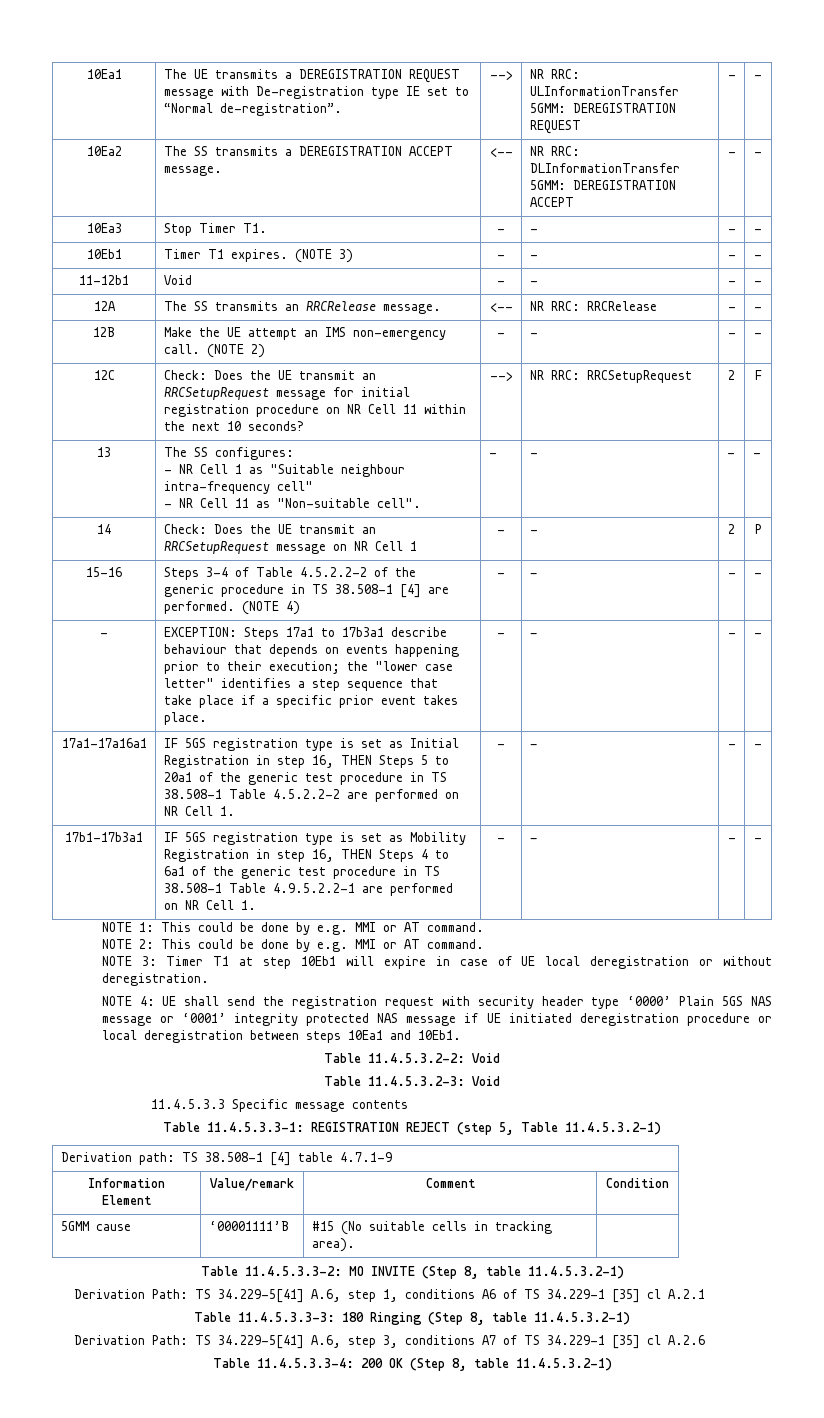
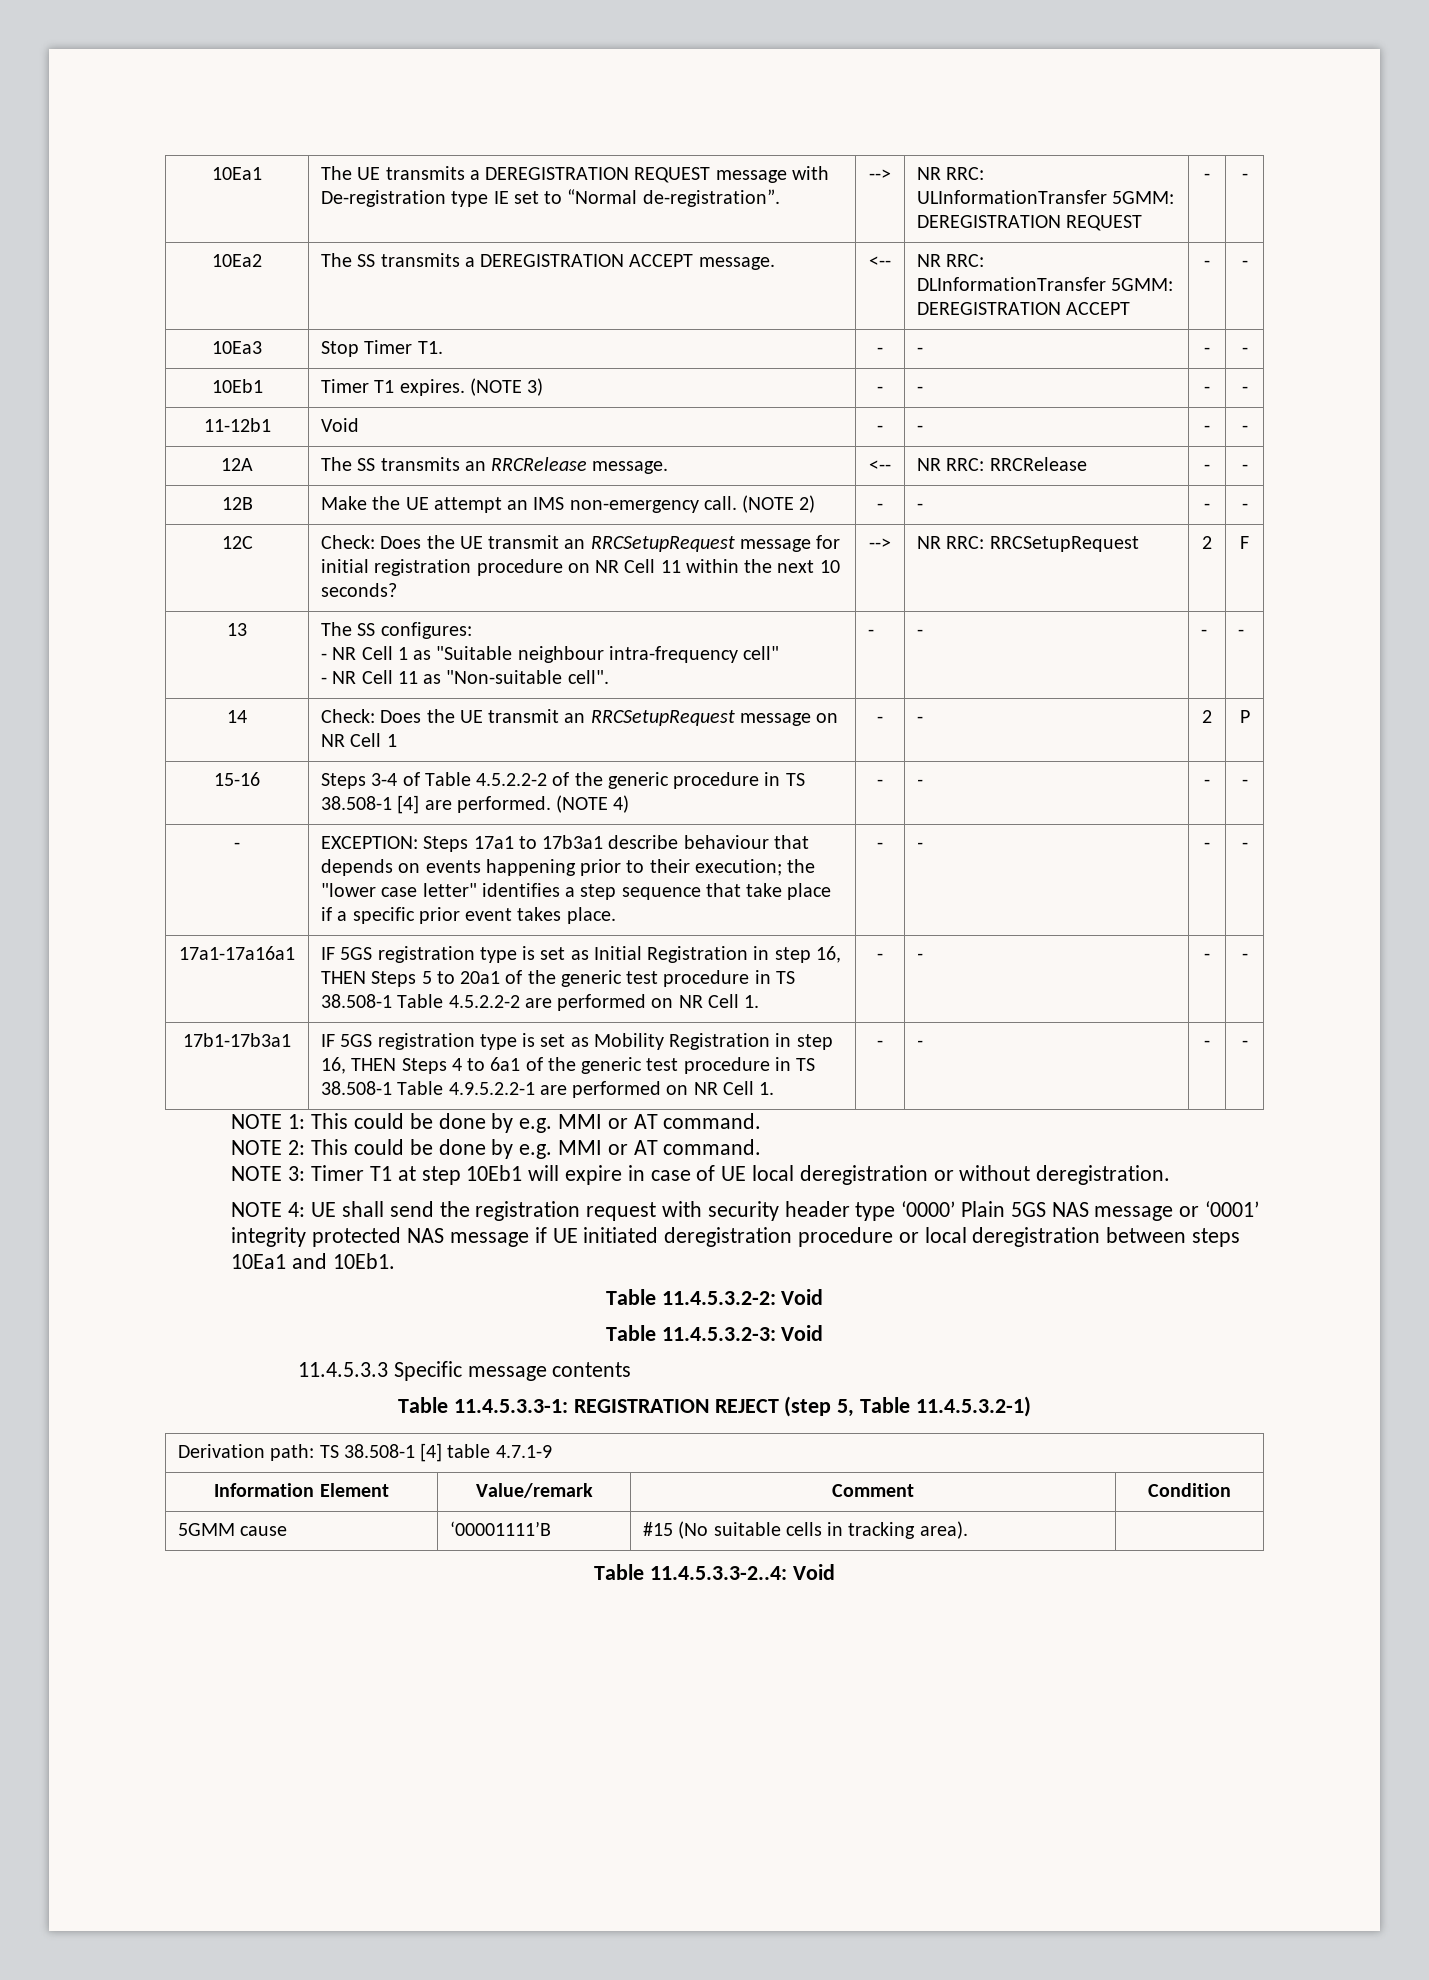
- Table 11.4.5.3.3-2: MO INVITE (Step 8, table 11.4.5.3.2-1)
- Derivation Path: TS 34.229-5[41] A.6, step 1, conditions A6 of TS 34.229-1 [35] cl A.2.1
- Table 11.4.5.3.3-3: 180 Ringing (Step 8, table 11.4.5.3.2-1)
- Derivation Path: TS 34.229-5[41] A.6, step 3, conditions A7 of TS 34.229-1 [35] cl A.2.6
- Table 11.4.5.3.3-4: 200 OK (Step 8, table 11.4.5.3.2-1)
+ Table 11.4.5.3.3-2..4: Void

